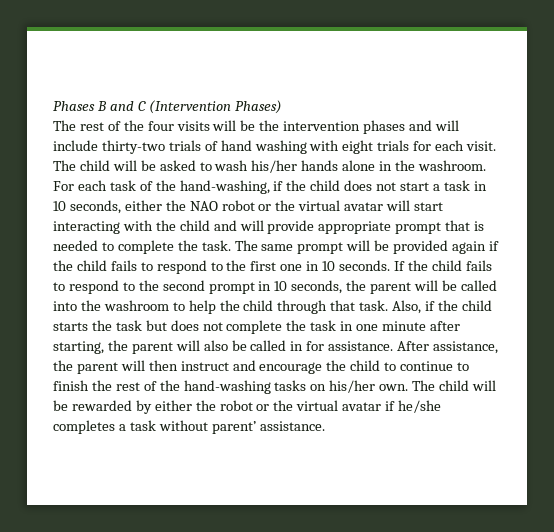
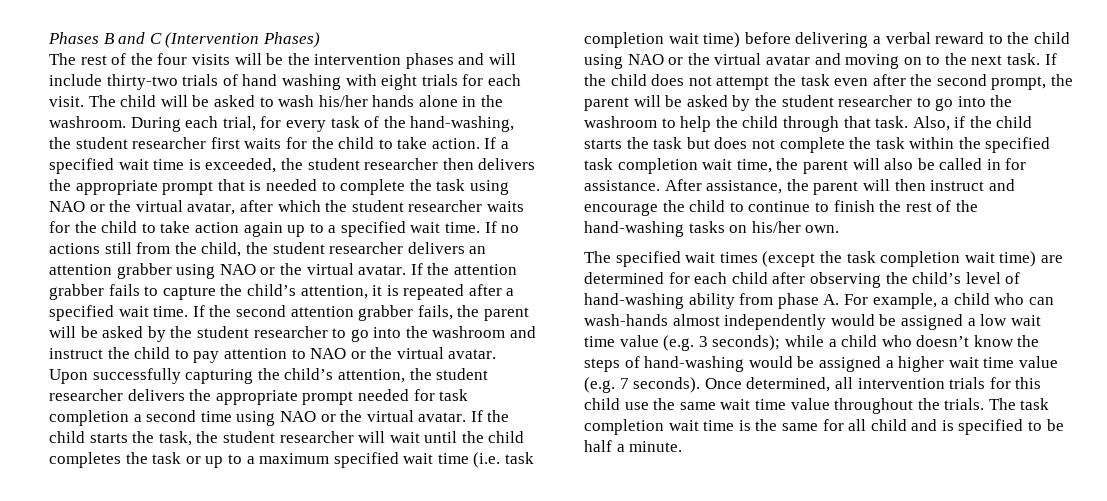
- For each task of the hand-washing, if the child does not start a task in 10 seconds, either the NAO robot or the virtual avatar will start interacting with the child and will provide appropriate prompt that is needed to complete the task. The same prompt will be provided again if the child fails to respond to the first one in 10 seconds. If the child fails to respond to the second prompt in 10 seconds, the parent will be called into the washroom to help the child through that task.
+ During each trial, for every task of the hand-washing, the student researcher first waits for the child to take action. If a specified wait time is exceeded, the student researcher then delivers the appropriate prompt that is needed to complete the task using NAO or the virtual avatar, after which the student researcher waits for the child to take action again up to a specified wait time. If no actions still from the child, the student researcher delivers an attention grabber using NAO or the virtual avatar. If the attention grabber fails to capture the child’s attention, it is repeated after a specified wait time. If the second attention grabber fails, the parent will be asked by the student researcher to go into the washroom and instruct the child to pay attention to NAO or the virtual avatar. Upon successfully capturing the child’s attention, the student researcher delivers the appropriate prompt needed for task completion a second time using NAO or the virtual avatar. If the child starts the task, the student researcher will wait until the child completes the task or up to a maximum specified wait time (i.e. task completion wait time) before delivering a verbal reward to the child using NAO or the virtual avatar and moving on to the next task. If the child does not attempt the task even after the second prompt, the parent will be asked by the student researcher to go into the washroom to help the child through that task.
- Also, if the child starts the task but does not complete the task in one minute after starting, the parent will also be called in for assistance.
+ Also, if the child starts the task but does not complete the task within the specified task completion wait time, the parent will also be called in for assistance.
- After assistance, the parent will then instruct and encourage the child to continue to finish the rest of the hand-washing tasks on his/her own. The child will be rewarded by either the robot or the virtual avatar if he/she completes a task without parent’ assistance.
+ After assistance, the parent will then instruct and encourage the child to continue to finish the rest of the hand-washing tasks on his/her own.
+ The specified wait times (except the task completion wait time) are determined for each child after observing the child’s level of hand-washing ability from phase A. For example, a child who can wash-hands almost independently would be assigned a low wait time value (e.g. 3 seconds); while a child who doesn’t know the steps of hand-washing would be assigned a higher wait time value (e.g. 7 seconds). Once determined, all intervention trials for this child use the same wait time value throughout the trials. The task completion wait time is the same for all child and is specified to be half a minute.

